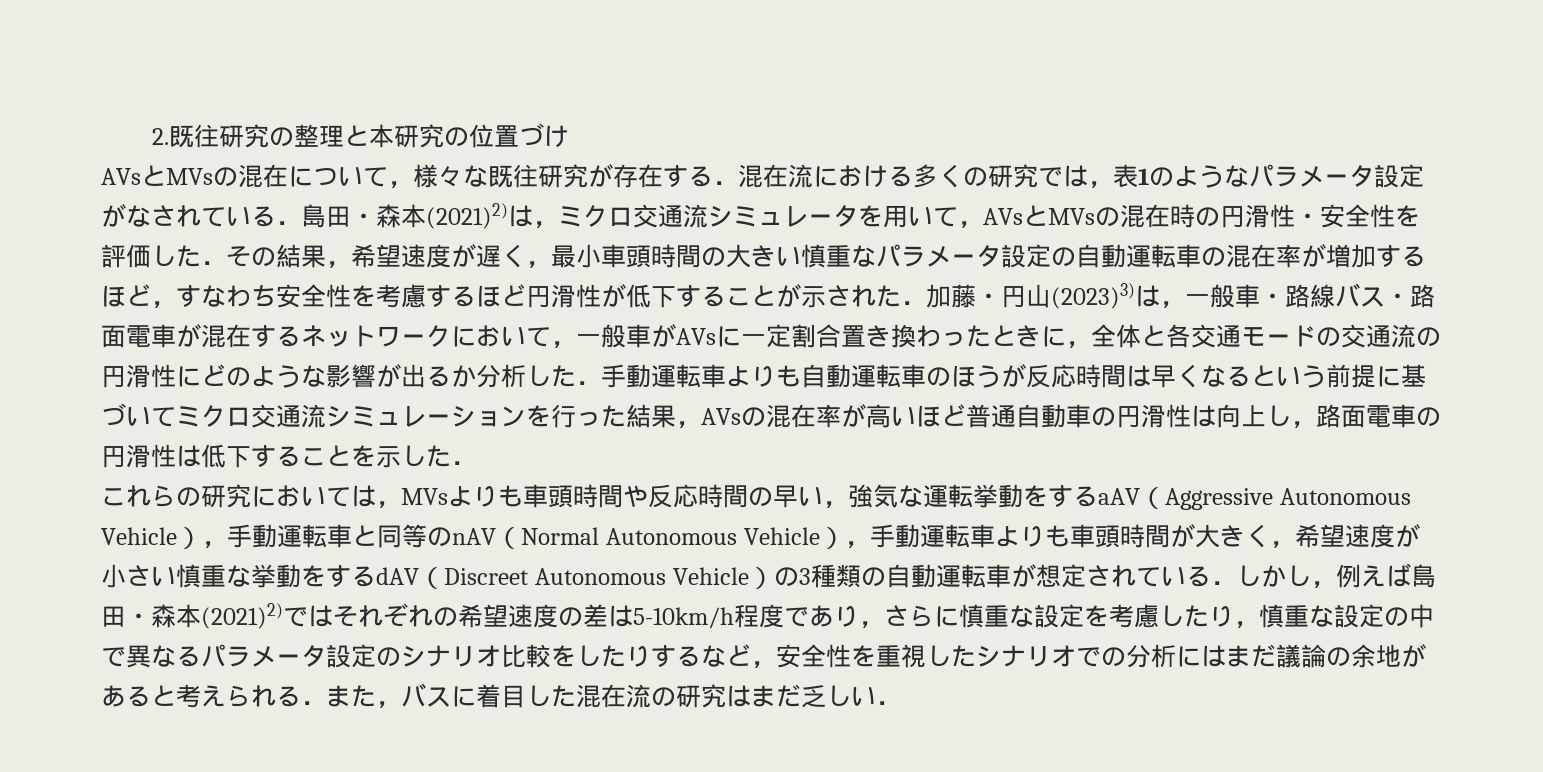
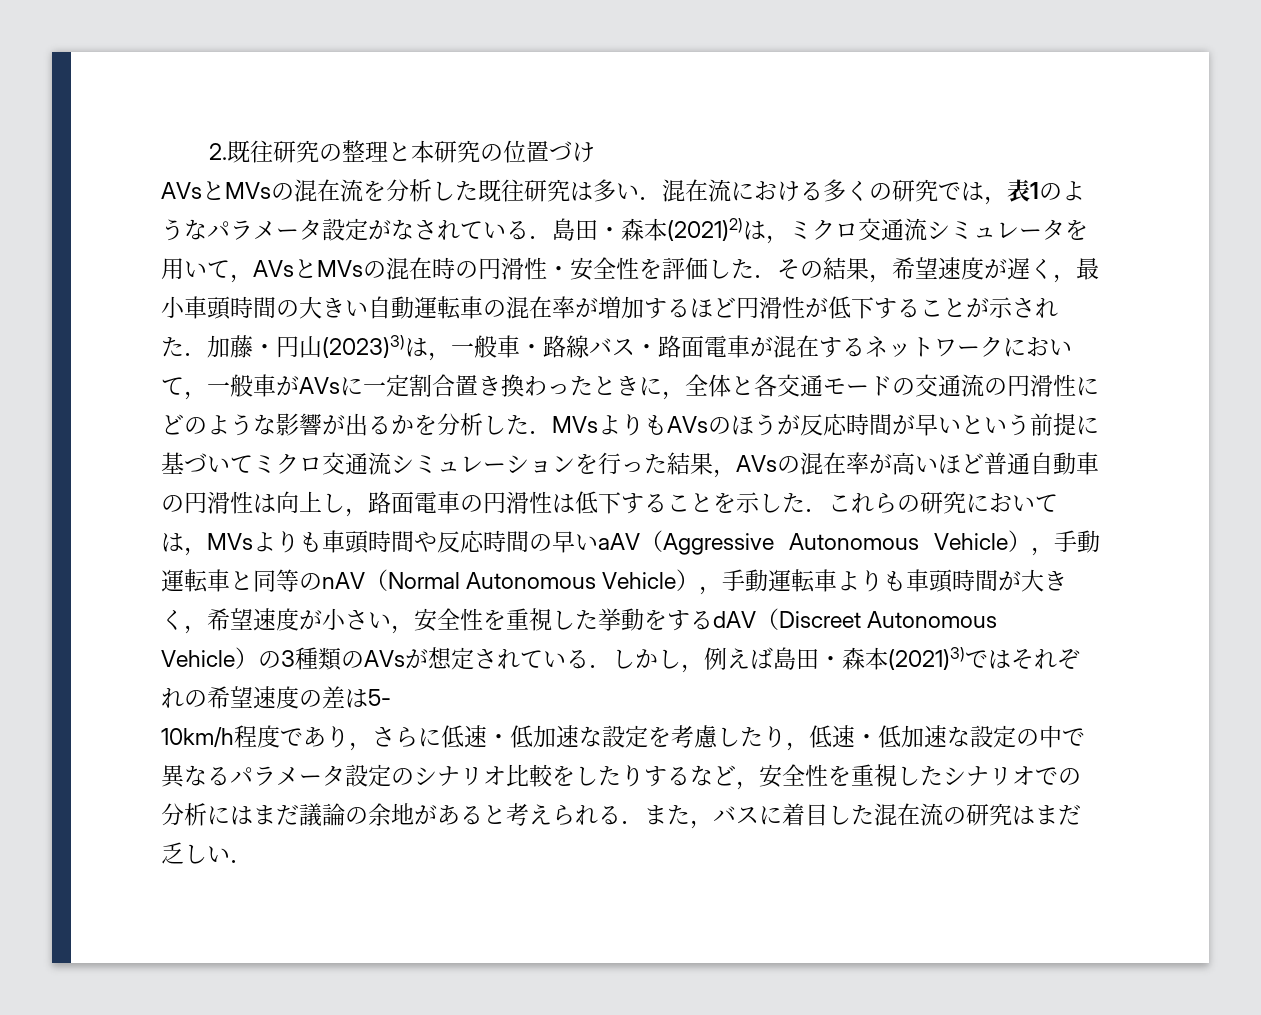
- AVsとMVsの混在について，様々な既往研究が存在する．混在流における多くの研究では，表1のようなパラメータ設定がなされている．島田・森本(2021)2)は，ミクロ交通流シミュレータを用いて，AVsとMVsの混在時の円滑性・安全性を評価した．その結果，希望速度が遅く，最小車頭時間の大きい慎重なパラメータ設定の自動運転車の混在率が増加するほど，すなわち安全性を考慮するほど円滑性が低下することが示された．加藤・円山(2023)3)は，一般車・路線バス・路面電車が混在するネットワークにおいて，一般車がAVsに一定割合置き換わったときに，全体と各交通モードの交通流の円滑性にどのような影響が出るか分析した．手動運転車よりも自動運転車のほうが反応時間は早くなるという前提に基づいてミクロ交通流シミュレーションを行った結果，AVsの混在率が高いほど普通自動車の円滑性は向上し，路面電車の円滑性は低下することを示した．
- これらの研究においては，MVsよりも車頭時間や反応時間の早い，強気な運転挙動をするaAV（Aggressive Autonomous Vehicle），手動運転車と同等のnAV（Normal Autonomous Vehicle），手動運転車よりも車頭時間が大きく，希望速度が小さい慎重な挙動をするdAV（Discreet Autonomous Vehicle）の3種類の自動運転車が想定されている．しかし，例えば島田・森本(2021)2)ではそれぞれの希望速度の差は5-10km/h程度であり，さらに慎重な設定を考慮したり，慎重な設定の中で異なるパラメータ設定のシナリオ比較をしたりするなど，安全性を重視したシナリオでの分析にはまだ議論の余地があると考えられる．また，バスに着目した混在流の研究はまだ乏しい．
+ AVsとMVsの混在流を分析した既往研究は多い．混在流における多くの研究では，表1のようなパラメータ設定がなされている．島田・森本(2021)2)は，ミクロ交通流シミュレータを用いて，AVsとMVsの混在時の円滑性・安全性を評価した．その結果，希望速度が遅く，最小車頭時間の大きい自動運転車の混在率が増加するほど円滑性が低下することが示された．加藤・円山(2023)3)は，一般車・路線バス・路面電車が混在するネットワークにおいて，一般車がAVsに一定割合置き換わったときに，全体と各交通モードの交通流の円滑性にどのような影響が出るかを分析した．MVsよりもAVsのほうが反応時間が早いという前提に基づいてミクロ交通流シミュレーションを行った結果，AVsの混在率が高いほど普通自動車の円滑性は向上し，路面電車の円滑性は低下することを示した．これらの研究においては，MVsよりも車頭時間や反応時間の早いaAV（Aggressive Autonomous Vehicle），手動運転車と同等のnAV（Normal Autonomous Vehicle），手動運転車よりも車頭時間が大きく，希望速度が小さい，安全性を重視した挙動をするdAV（Discreet Autonomous Vehicle）の3種類のAVsが想定されている．しかし，例えば島田・森本(2021)3)ではそれぞれの希望速度の差は5-
+ 10km/h程度であり，さらに低速・低加速な設定を考慮したり，低速・低加速な設定の中で異なるパラメータ設定のシナリオ比較をしたりするなど，安全性を重視したシナリオでの分析にはまだ議論の余地があると考えられる．また，バスに着目した混在流の研究はまだ乏しい．

